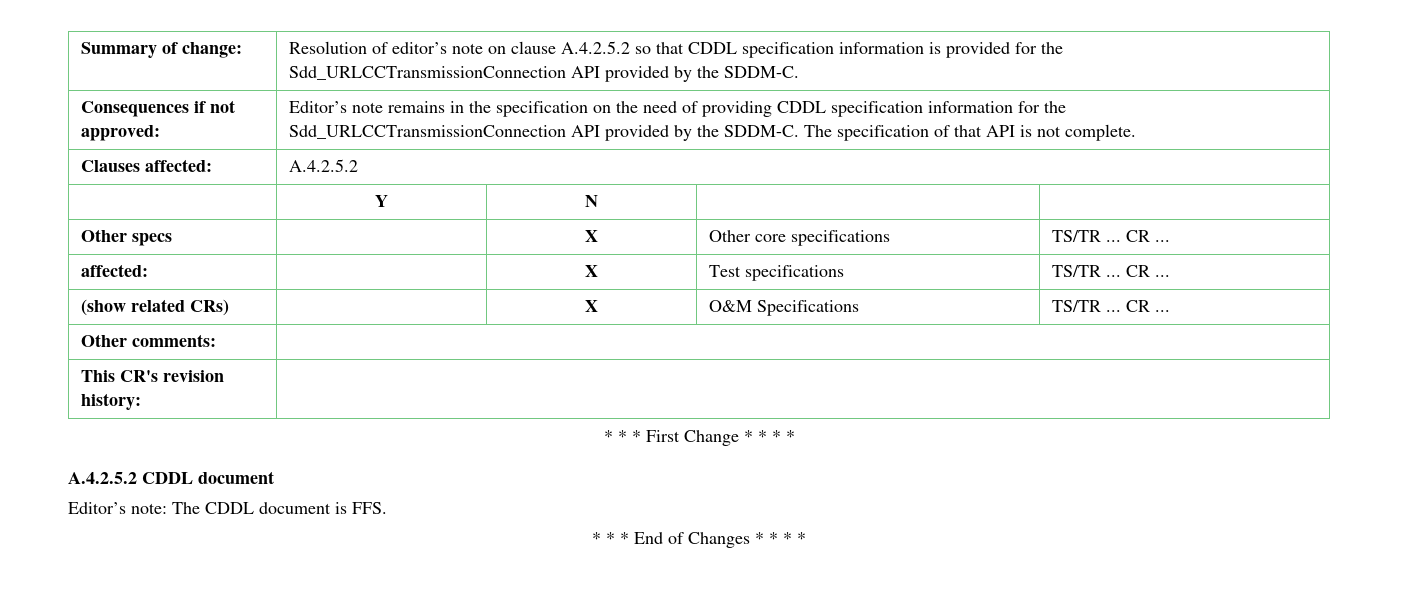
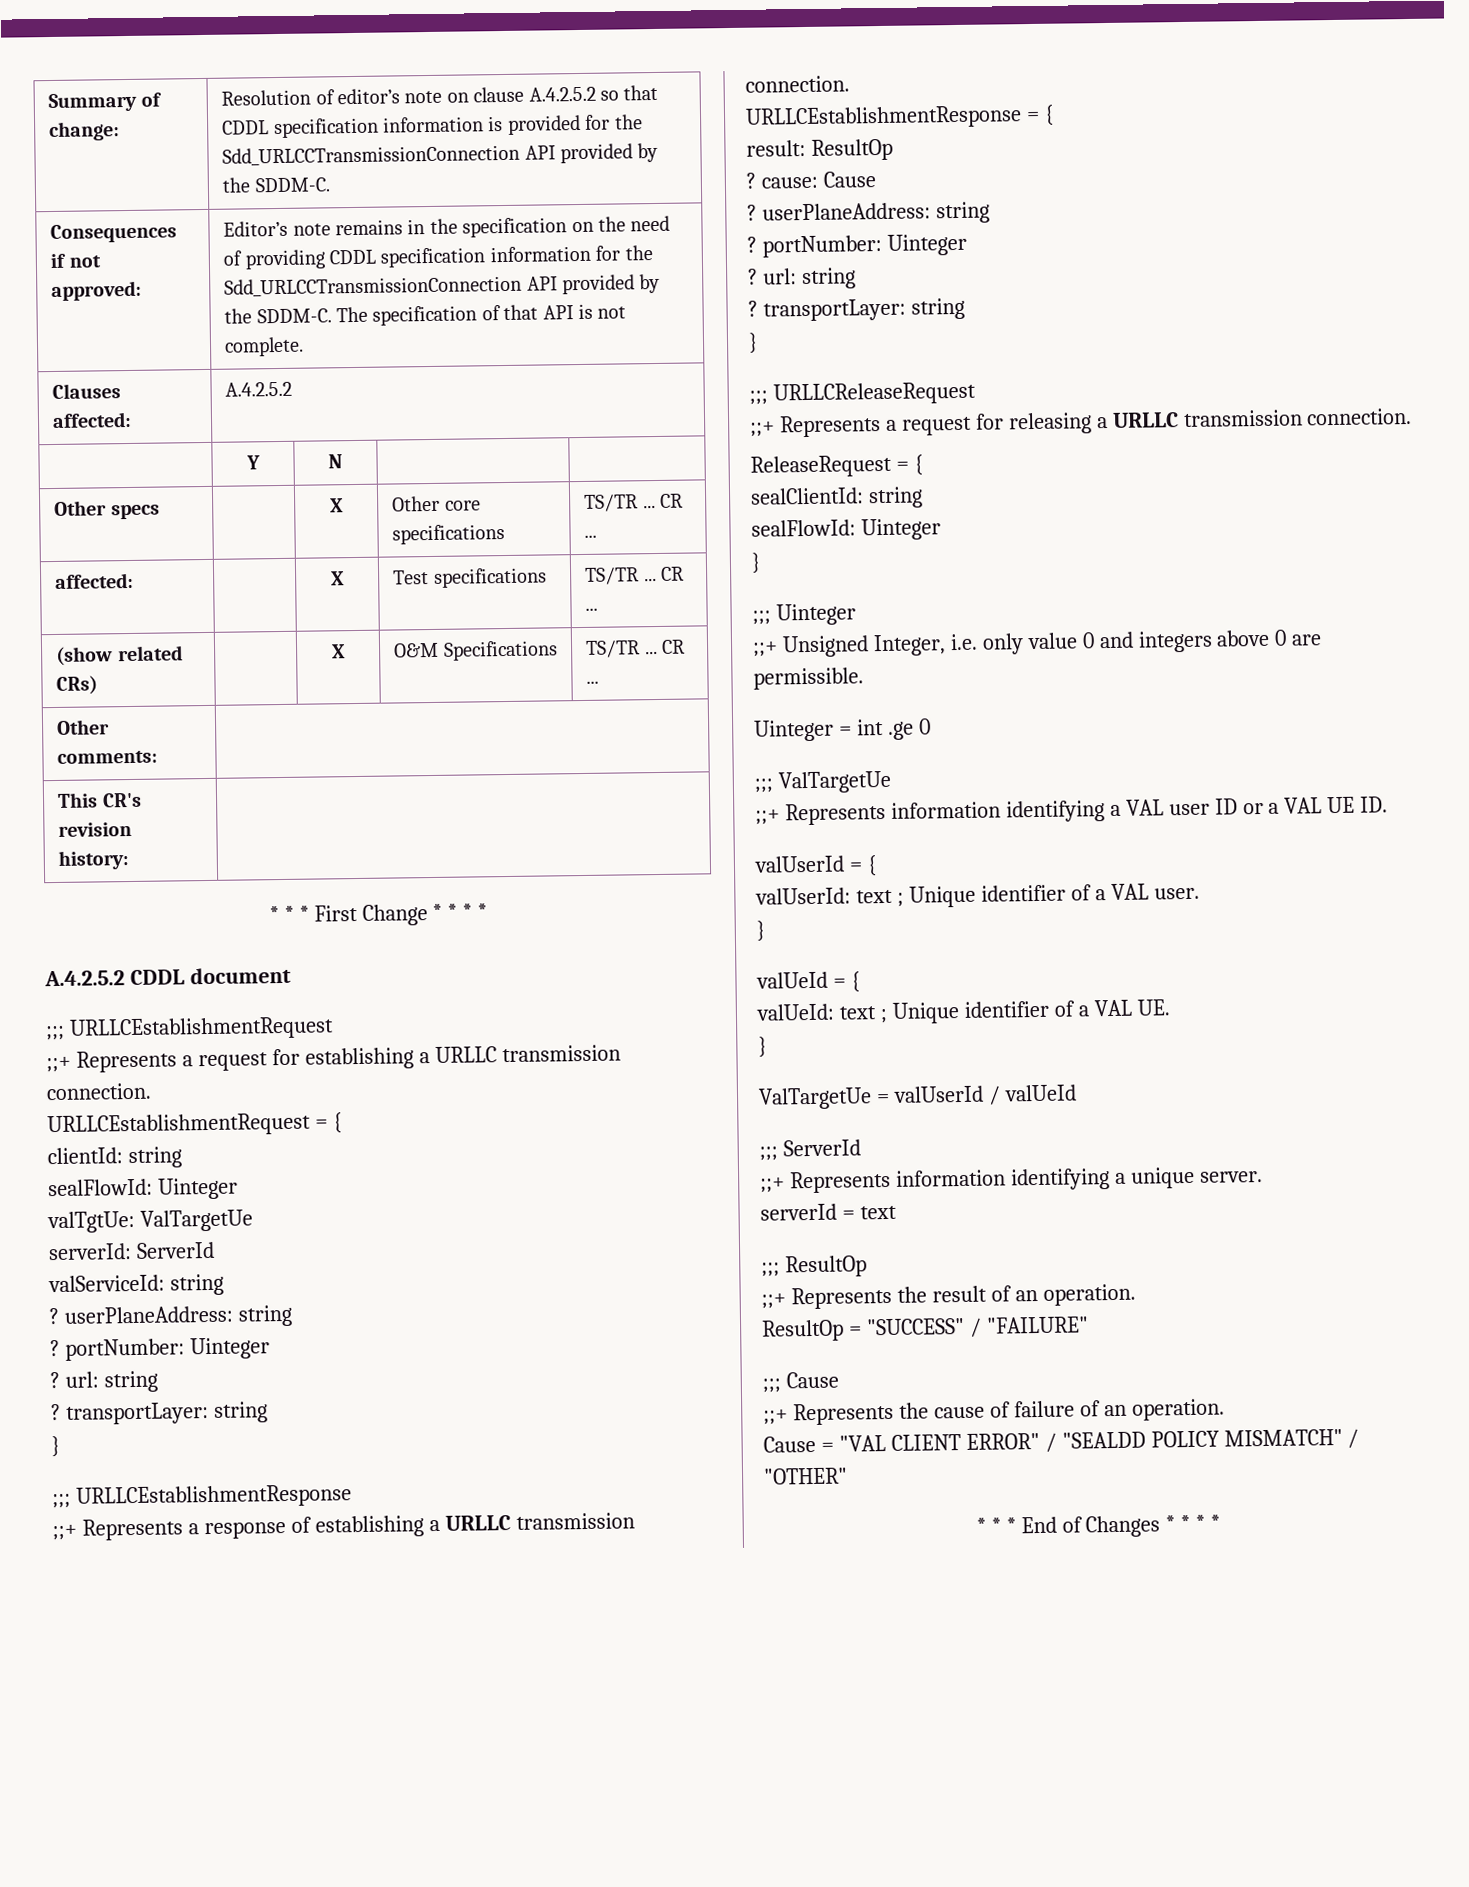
- Editor’s note: The CDDL document is FFS.
+ ;;; URLLCEstablishmentRequest
+ ;;+ Represents a request for establishing a URLLC transmission connection.
+ URLLCEstablishmentRequest = {
+ clientId: string
+ sealFlowId: Uinteger
+ valTgtUe: ValTargetUe
+ serverId: ServerId
+ valServiceId: string
+ ? userPlaneAddress: string
+ ? portNumber: Uinteger
+ ? url: string
+ ? transportLayer: string
+ }
+ ;;; URLLCEstablishmentResponse
+ ;;+ Represents a response of establishing a URLLC transmission connection.
+ URLLCEstablishmentResponse = {
+ result: ResultOp
+ ? cause: Cause
+ ? userPlaneAddress: string
+ ? portNumber: Uinteger
+ ? url: string
+ ? transportLayer: string
+ }
+ ;;; URLLCReleaseRequest
+ ;;+ Represents a request for releasing a URLLC transmission connection.
+ ReleaseRequest = {
+ sealClientId: string
+ sealFlowId: Uinteger
+ }
+ ;;; Uinteger
+ ;;+ Unsigned Integer, i.e. only value 0 and integers above 0 are permissible.
+ Uinteger = int .ge 0
+ ;;; ValTargetUe
+ ;;+ Represents information identifying a VAL user ID or a VAL UE ID.
+ valUserId = {
+ valUserId: text ; Unique identifier of a VAL user.
+ }
+ valUeId = {
+ valUeId: text ; Unique identifier of a VAL UE.
+ }
+ ValTargetUe = valUserId / valUeId
+ ;;; ServerId
+ ;;+ Represents information identifying a unique server.
+ serverId = text
+ ;;; ResultOp
+ ;;+ Represents the result of an operation.
+ ResultOp = "SUCCESS" / "FAILURE"
+ ;;; Cause
+ ;;+ Represents the cause of failure of an operation.
+ Cause = "VAL CLIENT ERROR" / "SEALDD POLICY MISMATCH" / "OTHER"

